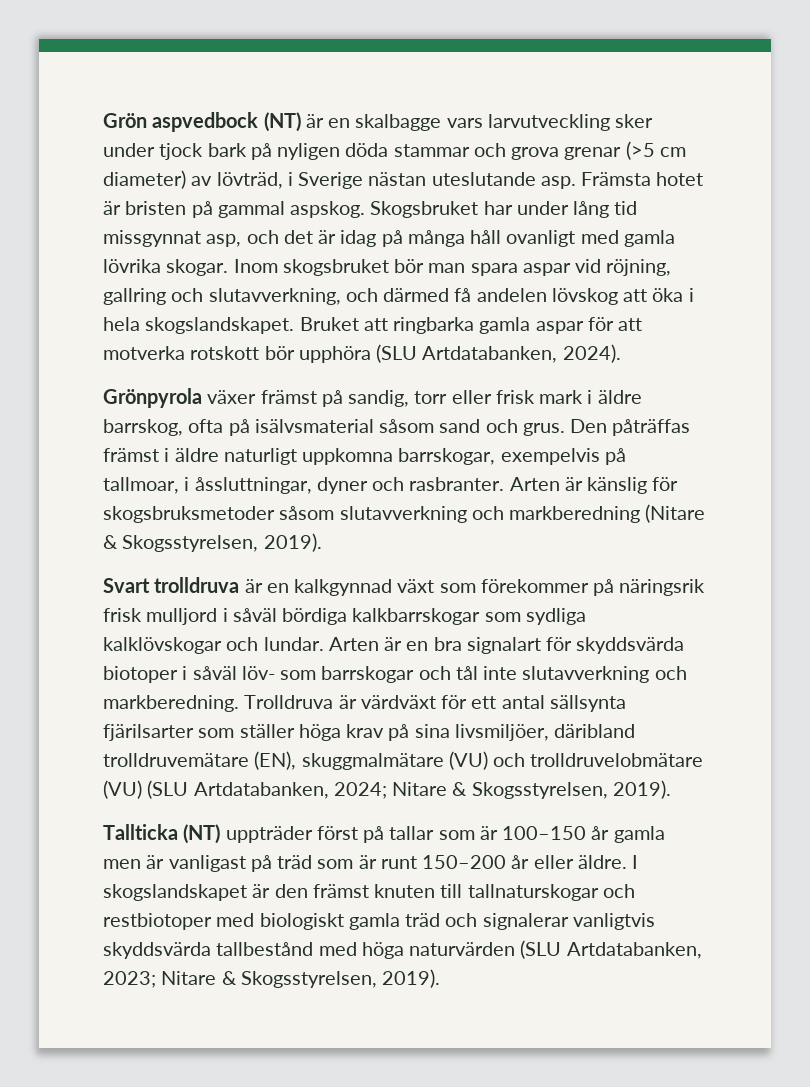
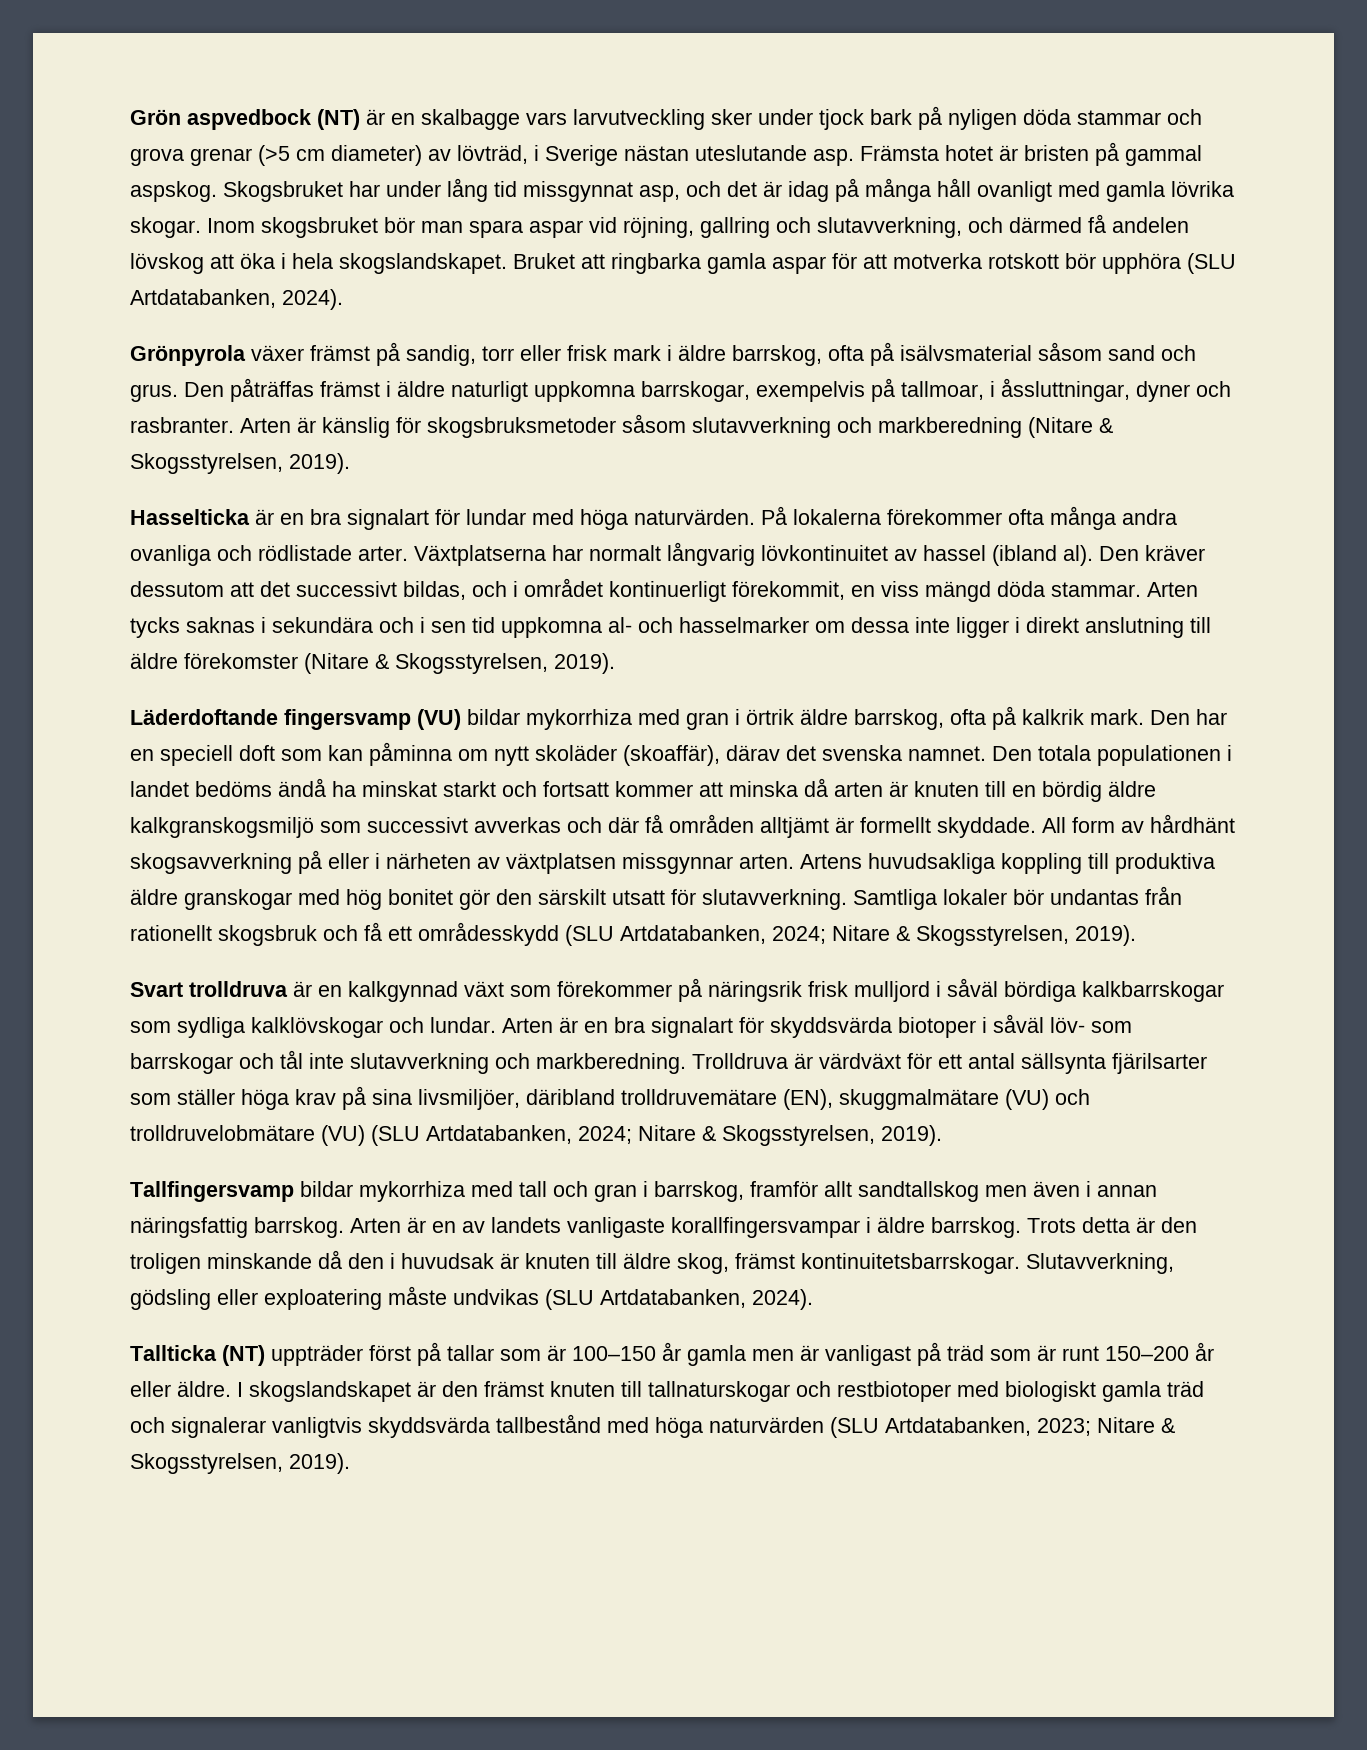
+ Hasselticka är en bra signalart för lundar med höga naturvärden. På lokalerna förekommer ofta många andra ovanliga och rödlistade arter. Växtplatserna har normalt långvarig lövkontinuitet av hassel (ibland al). Den kräver dessutom att det successivt bildas, och i området kontinuerligt förekommit, en viss mängd döda stammar. Arten tycks saknas i sekundära och i sen tid uppkomna al- och hasselmarker om dessa inte ligger i direkt anslutning till äldre förekomster (Nitare & Skogsstyrelsen, 2019).
+ Läderdoftande fingersvamp (VU) bildar mykorrhiza med gran i örtrik äldre barrskog, ofta på kalkrik mark. Den har en speciell doft som kan påminna om nytt skoläder (skoaffär), därav det svenska namnet. Den totala populationen i landet bedöms ändå ha minskat starkt och fortsatt kommer att minska då arten är knuten till en bördig äldre kalkgranskogsmiljö som successivt avverkas och där få områden alltjämt är formellt skyddade. All form av hårdhänt skogsavverkning på eller i närheten av växtplatsen missgynnar arten. Artens huvudsakliga koppling till produktiva äldre granskogar med hög bonitet gör den särskilt utsatt för slutavverkning. Samtliga lokaler bör undantas från rationellt skogsbruk och få ett områdesskydd (SLU Artdatabanken, 2024; Nitare & Skogsstyrelsen, 2019).
+ Tallfingersvamp bildar mykorrhiza med tall och gran i barrskog, framför allt sandtallskog men även i annan näringsfattig barrskog. Arten är en av landets vanligaste korallfingersvampar i äldre barrskog. Trots detta är den troligen minskande då den i huvudsak är knuten till äldre skog, främst kontinuitetsbarrskogar. Slutavverkning, gödsling eller exploatering måste undvikas (SLU Artdatabanken, 2024).

